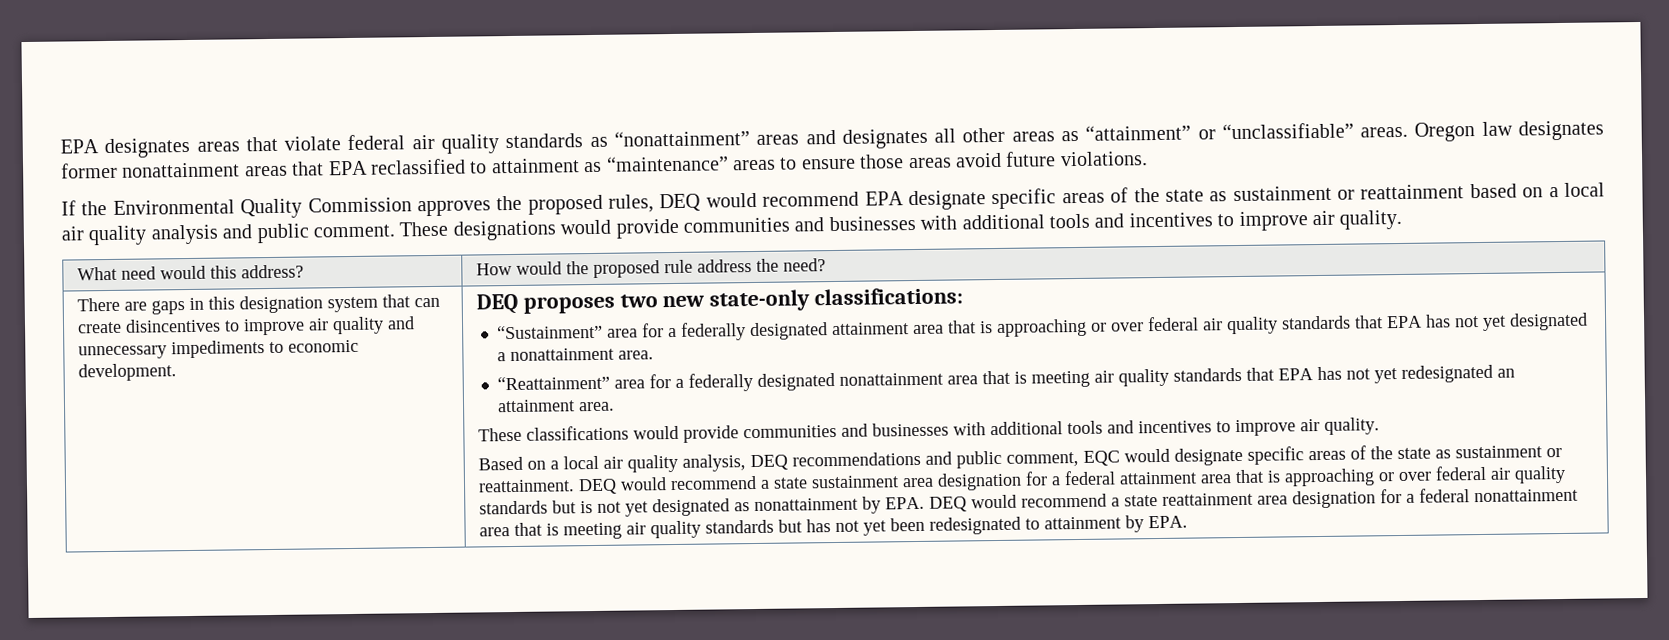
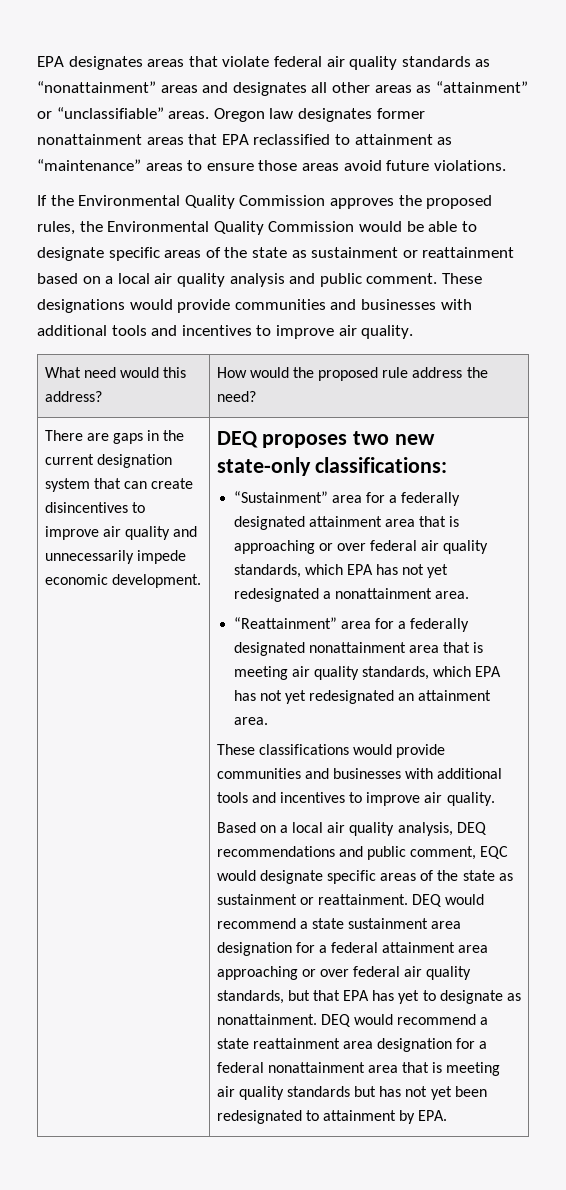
- If the Environmental Quality Commission approves the proposed rules, DEQ would recommend EPA designate specific areas of the state as sustainment or reattainment based on a local air quality analysis and public comment.
+ If the Environmental Quality Commission approves the proposed rules, the Environmental Quality Commission would be able to designate specific areas of the state as sustainment or reattainment based on a local air quality analysis and public comment.
- There are gaps in this designation system that can create disincentives to improve air quality and unnecessary impediments to economic development.
+ There are gaps in the current designation system that can create disincentives to improve air quality and unnecessarily impede economic development.
- “Sustainment” area for a federally designated attainment area that is approaching or over federal air quality standards that EPA has not yet designated a nonattainment area.
+ “Sustainment” area for a federally designated attainment area that is approaching or over federal air quality standards, which EPA has not yet redesignated a nonattainment area.
- “Reattainment” area for a federally designated nonattainment area that is meeting air quality standards that EPA has not yet redesignated an attainment area.
+ “Reattainment” area for a federally designated nonattainment area that is meeting air quality standards, which EPA has not yet redesignated an attainment area.
- DEQ would recommend a state sustainment area designation for a federal attainment area that is approaching or over federal air quality standards but is not yet designated as nonattainment by EPA. DEQ would recommend a state reattainment area designation for a federal nonattainment area that is meeting air quality standards but has not yet been redesignated to attainment by EPA.
+ DEQ would recommend a state sustainment area designation for a federal attainment area approaching or over federal air quality standards, but that EPA has yet to designate as nonattainment. DEQ would recommend a state reattainment area designation for a federal nonattainment area that is meeting air quality standards but has not yet been redesignated to attainment by EPA.

